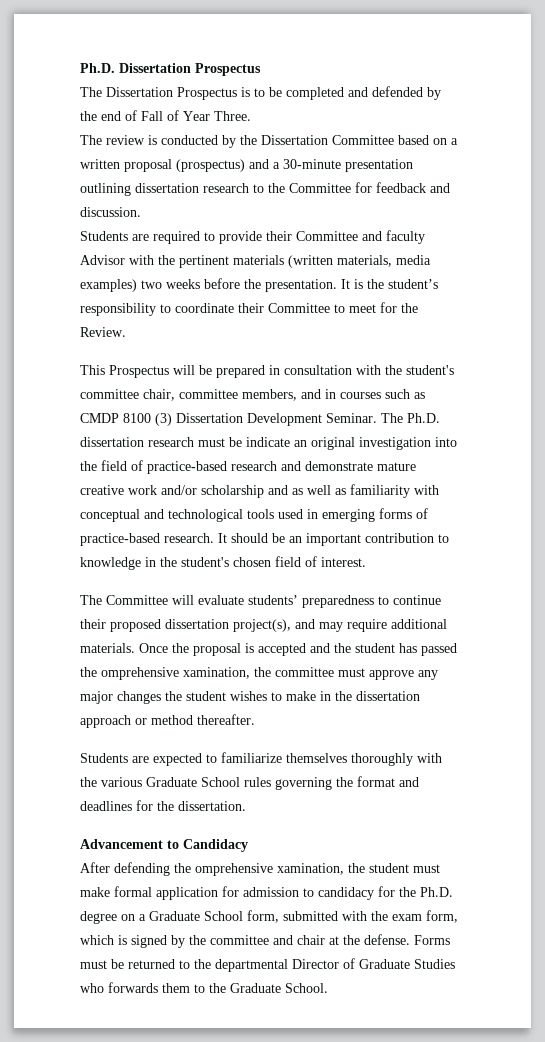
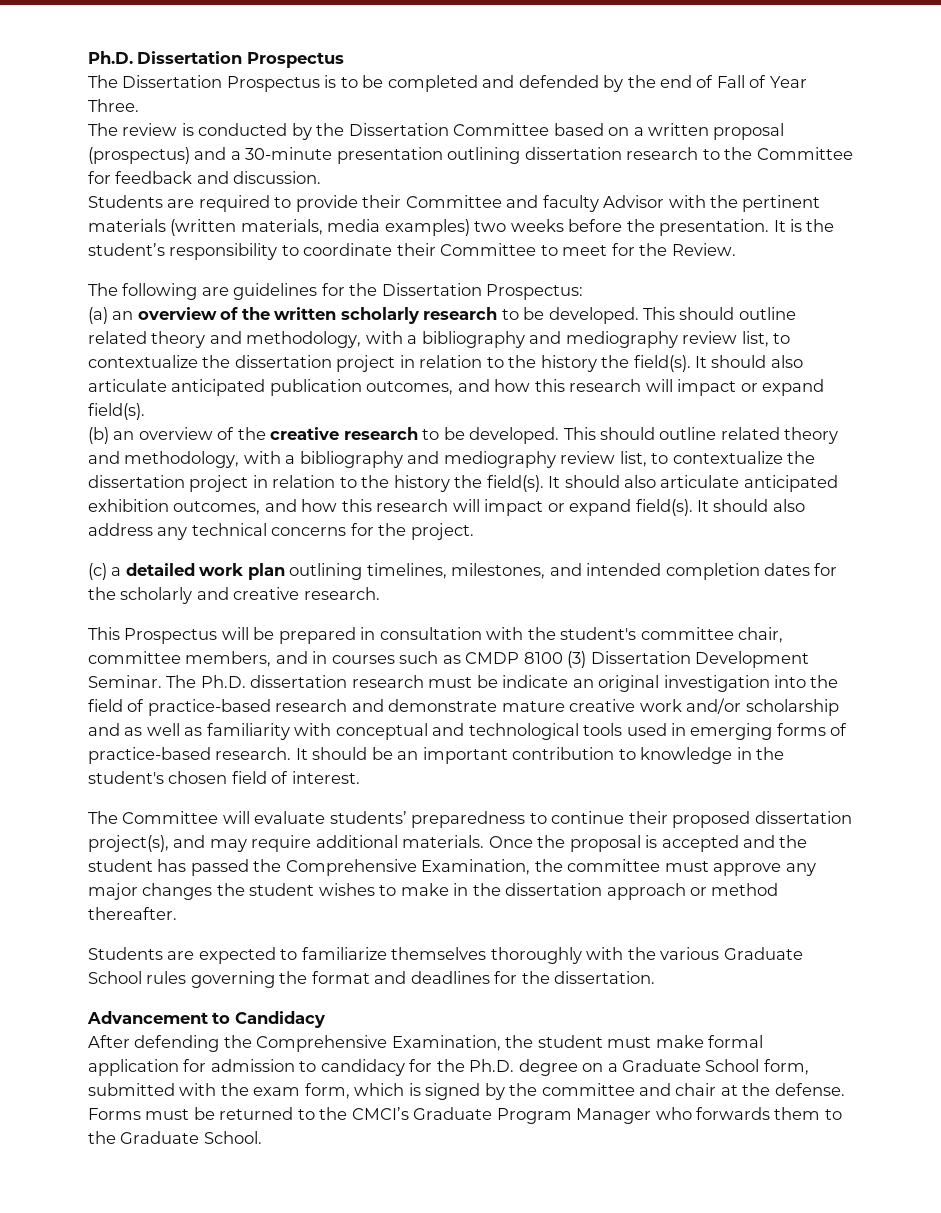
+ The following are guidelines for the Dissertation Prospectus:
+ (a) an overview of the written scholarly research to be developed. This should outline related theory and methodology, with a bibliography and mediography review list, to contextualize the dissertation project in relation to the history the field(s). It should also articulate anticipated publication outcomes, and how this research will impact or expand field(s).
+ (b) an overview of the creative research to be developed. This should outline related theory and methodology, with a bibliography and mediography review list, to contextualize the dissertation project in relation to the history the field(s). It should also articulate anticipated exhibition outcomes, and how this research will impact or expand field(s). It should also address any technical concerns for the project.
+ (c) a detailed work plan outlining timelines, milestones, and intended completion dates for the scholarly and creative research.
- Once the proposal is accepted and the student has passed the omprehensive xamination, the committee must approve any major changes the student wishes to make in the dissertation approach or method thereafter.
+ Once the proposal is accepted and the student has passed the Comprehensive Examination, the committee must approve any major changes the student wishes to make in the dissertation approach or method thereafter.
- After defending the omprehensive xamination, the student must make formal application for admission to candidacy for the Ph.D. degree on a Graduate School form, submitted with the exam form, which is signed by the committee and chair at the defense.
+ After defending the Comprehensive Examination, the student must make formal application for admission to candidacy for the Ph.D. degree on a Graduate School form, submitted with the exam form, which is signed by the committee and chair at the defense.
- Forms must be returned to the departmental Director of Graduate Studies who forwards them to the Graduate School.
+ Forms must be returned to the CMCI’s Graduate Program Manager who forwards them to the Graduate School.

